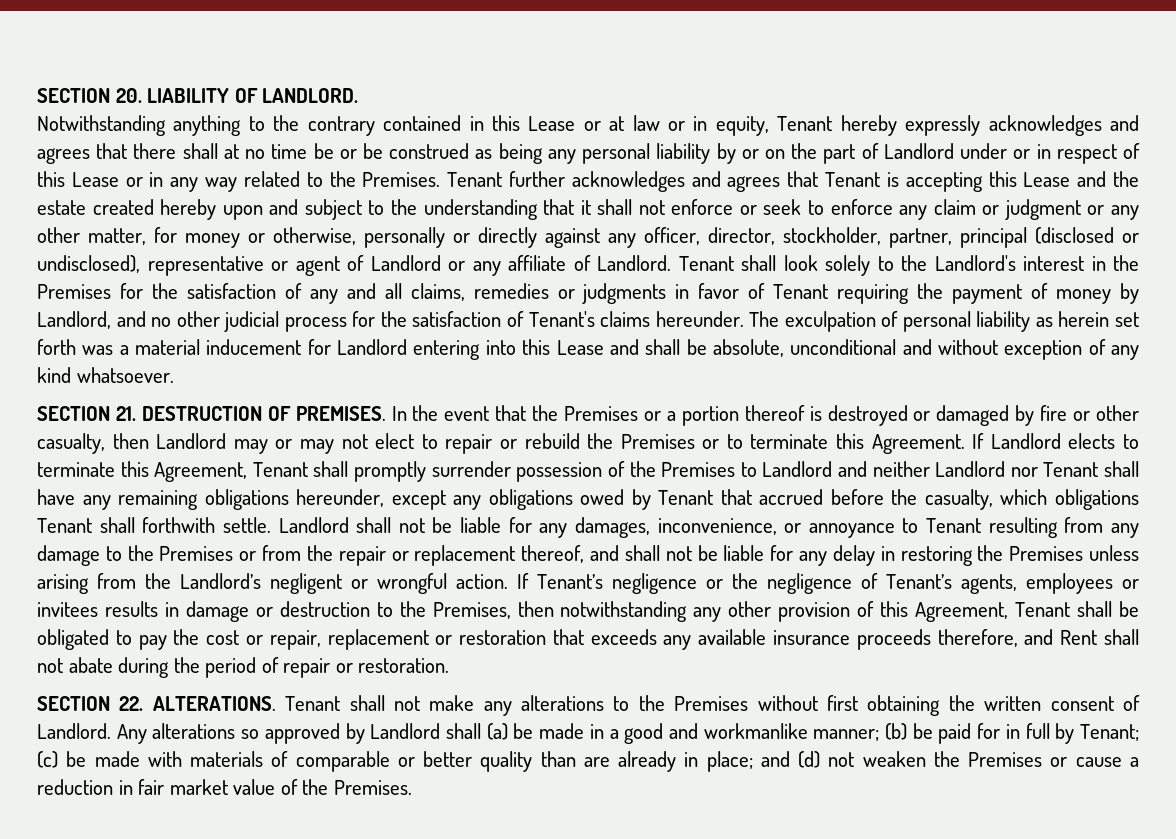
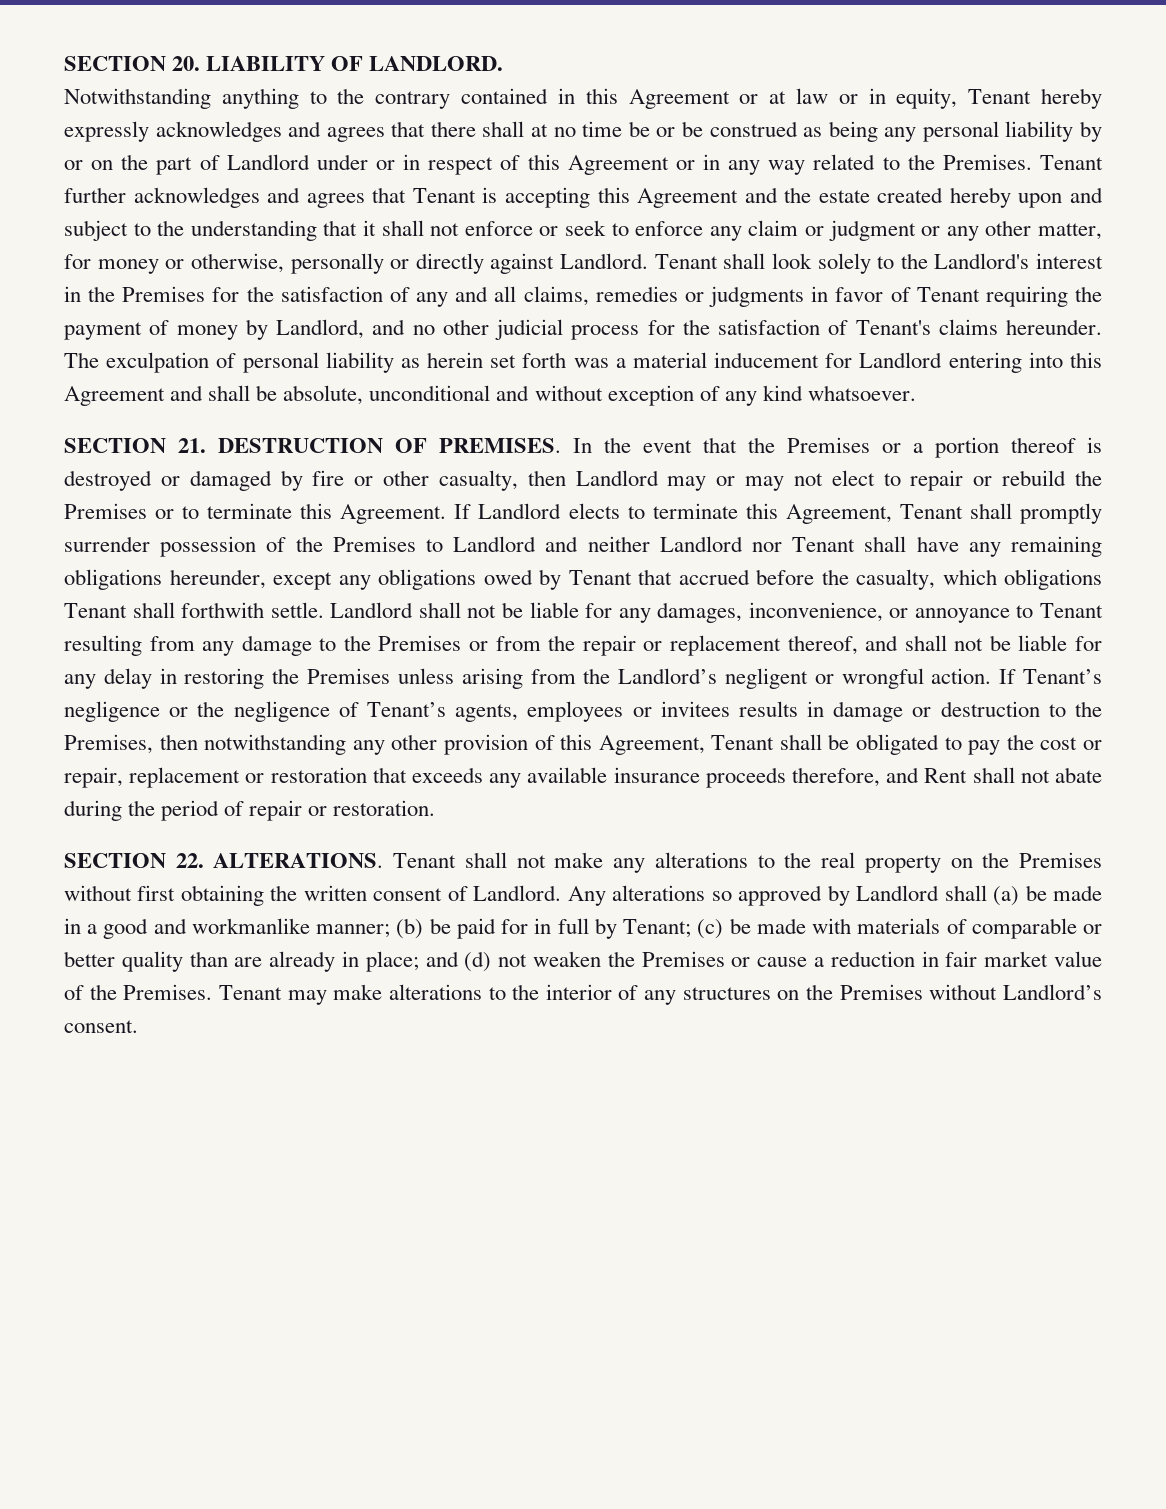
- Notwithstanding anything to the contrary contained in this Lease or at law or in equity, Tenant hereby expressly acknowledges and agrees that there shall at no time be or be construed as being any personal liability by or on the part of Landlord under or in respect of this Lease or in any way related to the Premises.
+ Notwithstanding anything to the contrary contained in this Agreement or at law or in equity, Tenant hereby expressly acknowledges and agrees that there shall at no time be or be construed as being any personal liability by or on the part of Landlord under or in respect of this Agreement or in any way related to the Premises.
- Tenant further acknowledges and agrees that Tenant is accepting this Lease and the estate created hereby upon and subject to the understanding that it shall not enforce or seek to enforce any claim or judgment or any other matter, for money or otherwise, personally or directly against any officer, director, stockholder, partner, principal (disclosed or undisclosed), representative or agent of Landlord or any affiliate of Landlord.
+ Tenant further acknowledges and agrees that Tenant is accepting this Agreement and the estate created hereby upon and subject to the understanding that it shall not enforce or seek to enforce any claim or judgment or any other matter, for money or otherwise, personally or directly against Landlord.
- The exculpation of personal liability as herein set forth was a material inducement for Landlord entering into this Lease and shall be absolute, unconditional and without exception of any kind whatsoever.
+ The exculpation of personal liability as herein set forth was a material inducement for Landlord entering into this Agreement and shall be absolute, unconditional and without exception of any kind whatsoever.
- Tenant shall not make any alterations to the Premises without first obtaining the written consent of Landlord.
+ Tenant shall not make any alterations to the real property on the Premises without first obtaining the written consent of Landlord.
+ Tenant may make alterations to the interior of any structures on the Premises without Landlord’s consent.

